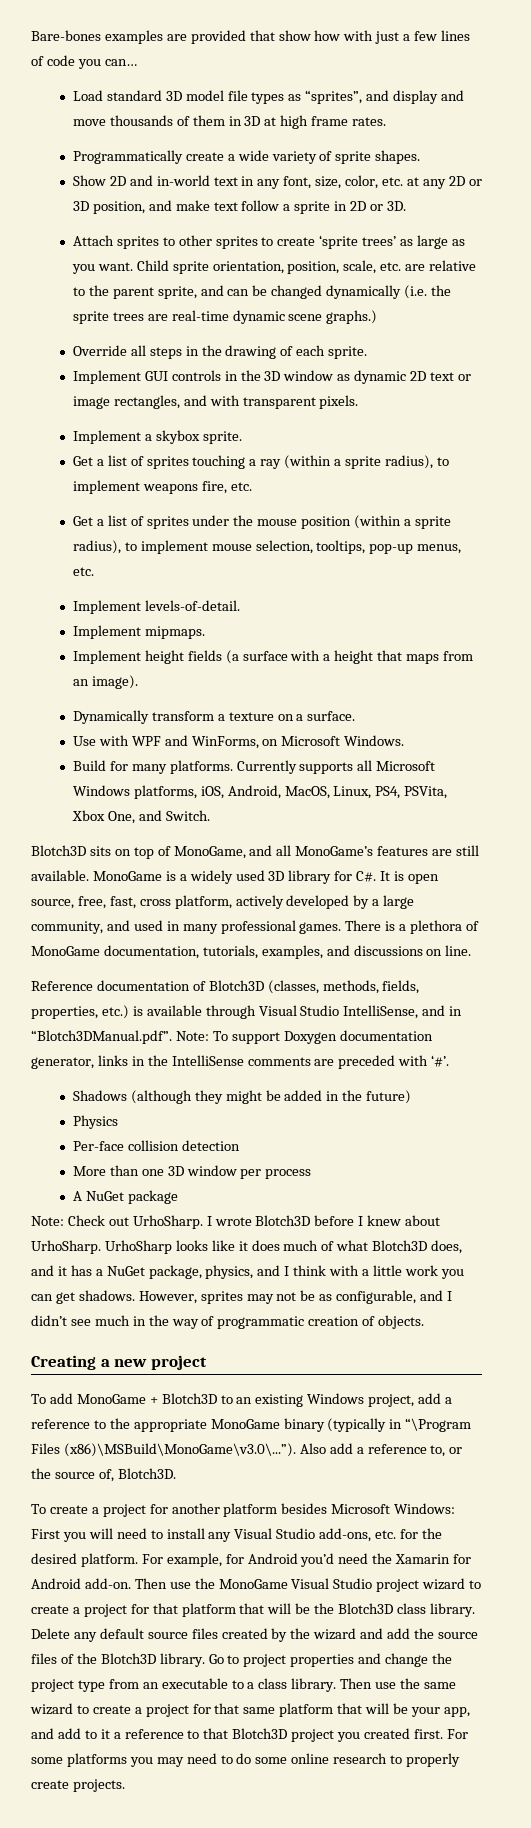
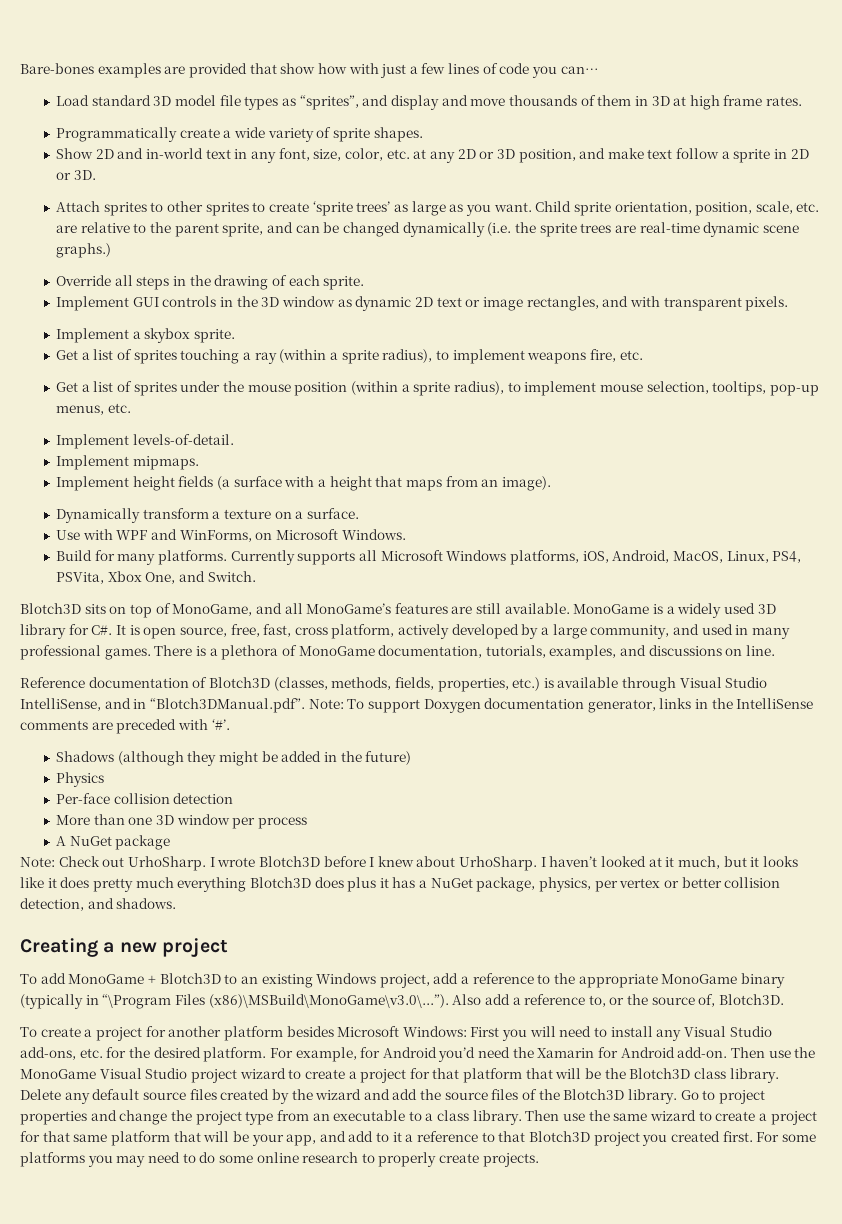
- UrhoSharp looks like it does much of what Blotch3D does, and it has a NuGet package, physics, and I think with a little work you can get shadows. However, sprites may not be as configurable, and I didn’t see much in the way of programmatic creation of objects.
+ I haven’t looked at it much, but it looks like it does pretty much everything Blotch3D does plus it has a NuGet package, physics, per vertex or better collision detection, and shadows.

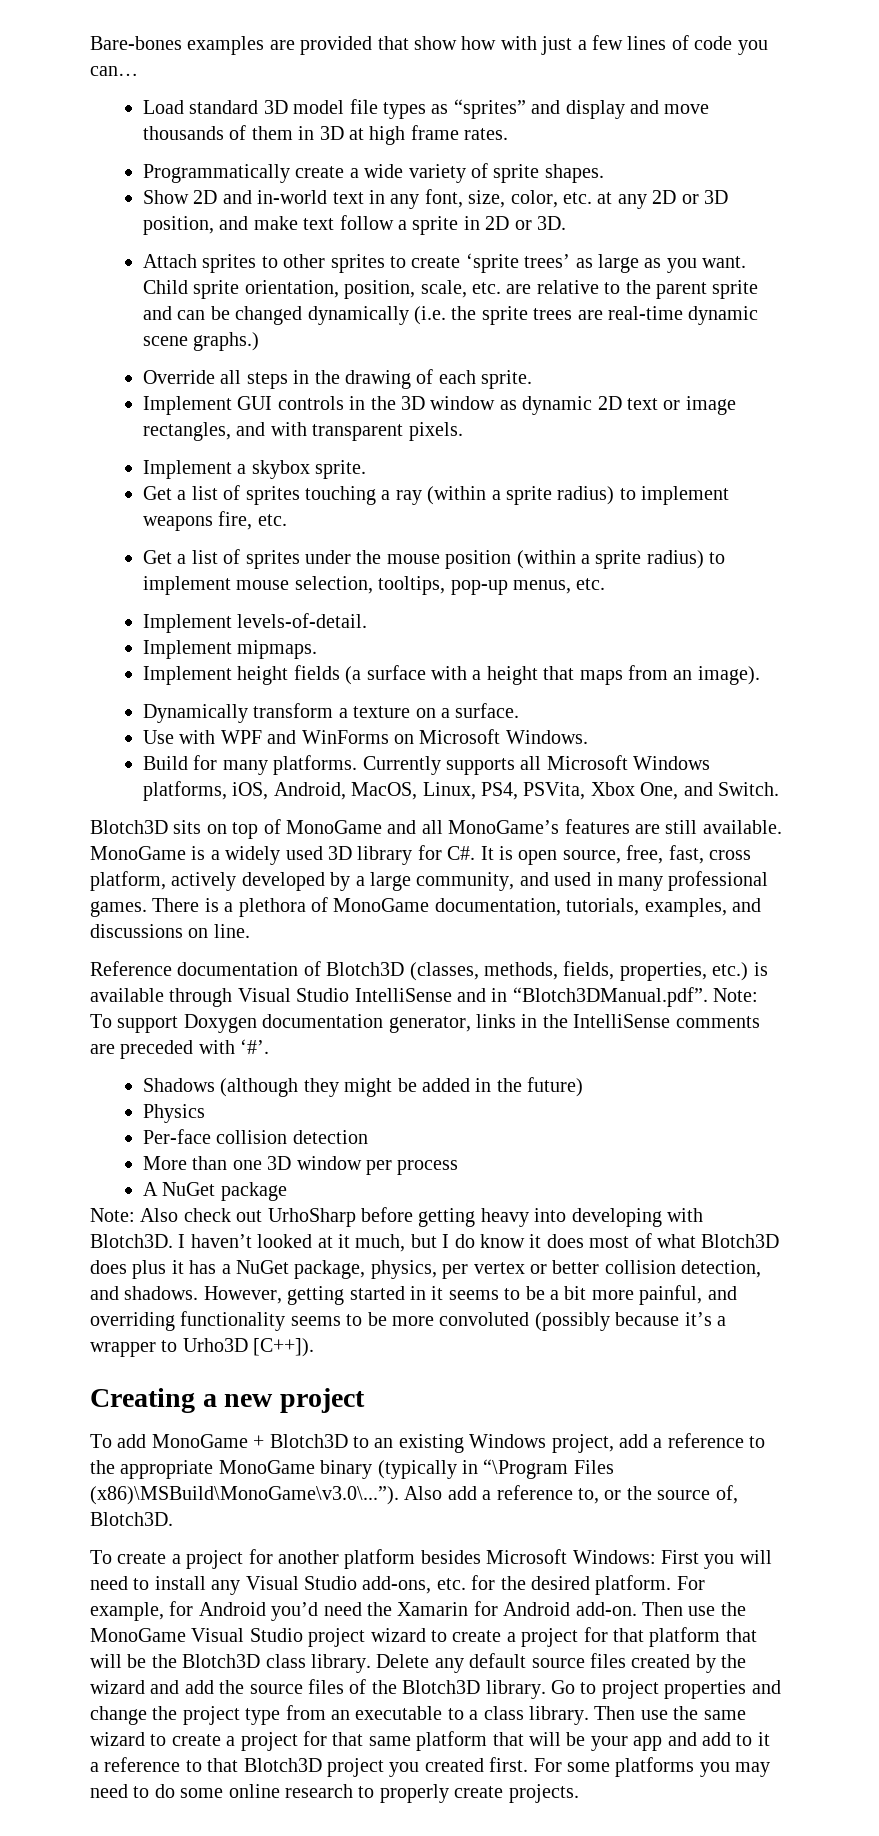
- Load standard 3D model file types as “sprites”, and display and move thousands of them in 3D at high frame rates.
+ Load standard 3D model file types as “sprites” and display and move thousands of them in 3D at high frame rates.
- Child sprite orientation, position, scale, etc. are relative to the parent sprite, and can be changed dynamically (i.e. the sprite trees are real-time dynamic scene graphs.)
+ Child sprite orientation, position, scale, etc. are relative to the parent sprite and can be changed dynamically (i.e. the sprite trees are real-time dynamic scene graphs.)
- Get a list of sprites touching a ray (within a sprite radius), to implement weapons fire, etc.
+ Get a list of sprites touching a ray (within a sprite radius) to implement weapons fire, etc.
- Get a list of sprites under the mouse position (within a sprite radius), to implement mouse selection, tooltips, pop-up menus, etc.
+ Get a list of sprites under the mouse position (within a sprite radius) to implement mouse selection, tooltips, pop-up menus, etc.
- Use with WPF and WinForms, on Microsoft Windows.
+ Use with WPF and WinForms on Microsoft Windows.
- Blotch3D sits on top of MonoGame, and all MonoGame’s features are still available.
+ Blotch3D sits on top of MonoGame and all MonoGame’s features are still available.
- Reference documentation of Blotch3D (classes, methods, fields, properties, etc.) is available through Visual Studio IntelliSense, and in “Blotch3DManual.pdf”. Note: To support Doxygen documentation generator, links in the IntelliSense comments are preceded with ‘#’.
+ Reference documentation of Blotch3D (classes, methods, fields, properties, etc.) is available through Visual Studio IntelliSense and in “Blotch3DManual.pdf”. Note: To support Doxygen documentation generator, links in the IntelliSense comments are preceded with ‘#’.
- Note: Check out UrhoSharp. I wrote Blotch3D before I knew about UrhoSharp.
+ Note: Also check out UrhoSharp before getting heavy into developing with Blotch3D.
- I haven’t looked at it much, but it looks like it does pretty much everything Blotch3D does plus it has a NuGet package, physics, per vertex or better collision detection, and shadows.
+ I haven’t looked at it much, but I do know it does most of what Blotch3D does plus it has a NuGet package, physics, per vertex or better collision detection, and shadows. However, getting started in it seems to be a bit more painful, and overriding functionality seems to be more convoluted (possibly because it’s a wrapper to Urho3D [C++]).
- Then use the same wizard to create a project for that same platform that will be your app, and add to it a reference to that Blotch3D project you created first.
+ Then use the same wizard to create a project for that same platform that will be your app and add to it a reference to that Blotch3D project you created first.

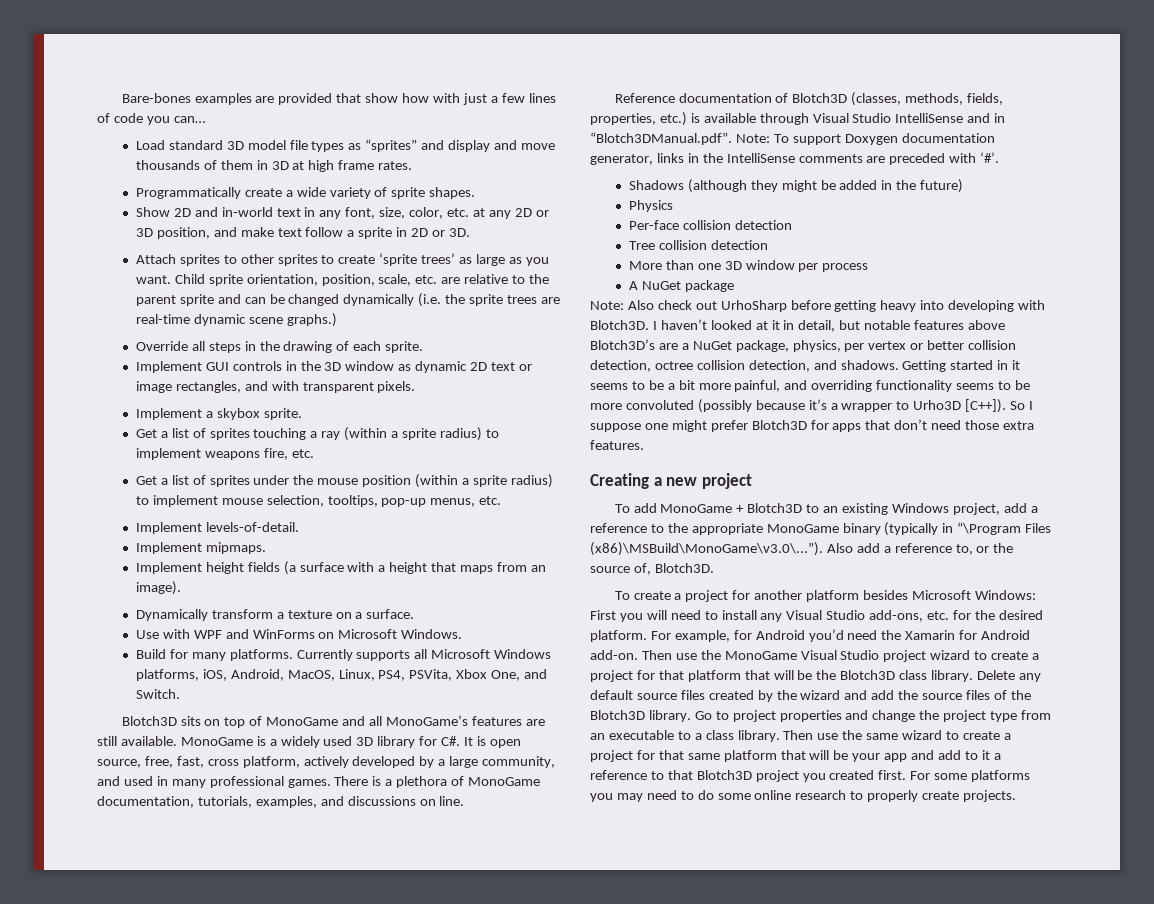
+ Tree collision detection
- I haven’t looked at it much, but I do know it does most of what Blotch3D does plus it has a NuGet package, physics, per vertex or better collision detection, and shadows. However, getting started in it seems to be a bit more painful, and overriding functionality seems to be more convoluted (possibly because it’s a wrapper to Urho3D [C++]).
+ I haven’t looked at it in detail, but notable features above Blotch3D’s are a NuGet package, physics, per vertex or better collision detection, octree collision detection, and shadows. Getting started in it seems to be a bit more painful, and overriding functionality seems to be more convoluted (possibly because it’s a wrapper to Urho3D [C++]). So I suppose one might prefer Blotch3D for apps that don’t need those extra features.

